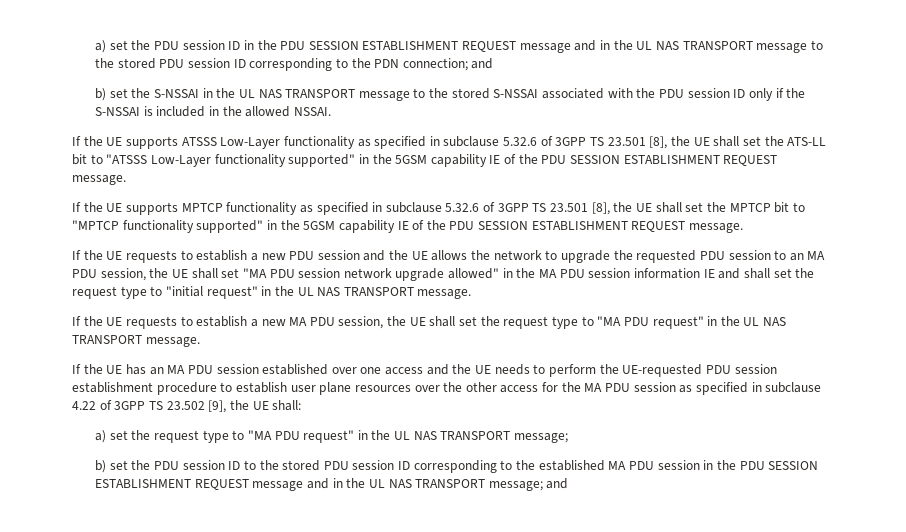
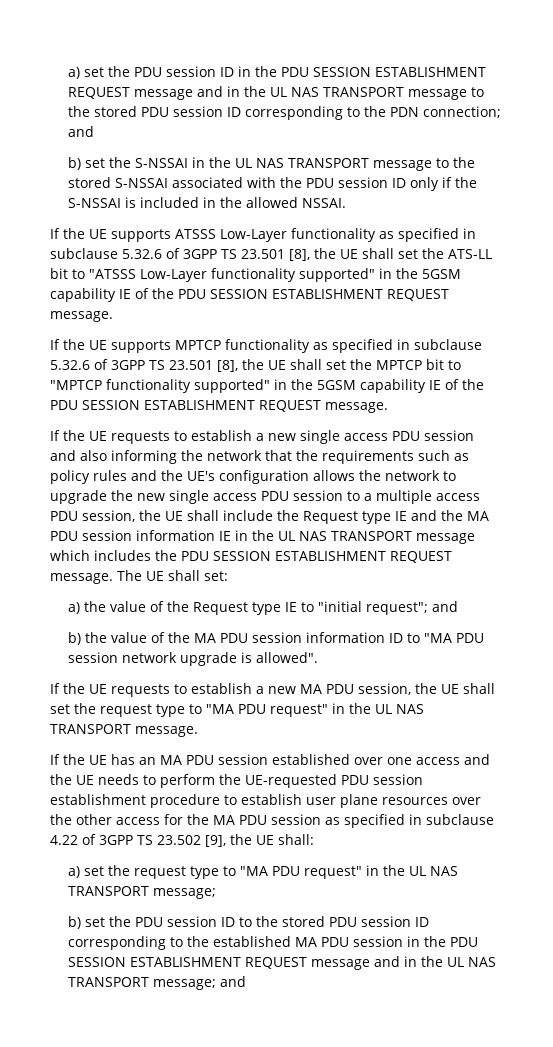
- If the UE requests to establish a new PDU session and the UE allows the network to upgrade the requested PDU session to an MA PDU session, the UE shall set "MA PDU session network upgrade allowed" in the MA PDU session information IE and shall set the request type to "initial request" in the UL NAS TRANSPORT message.
+ If the UE requests to establish a new single access PDU session and also informing the network that the requirements such as policy rules and the UE's configuration allows the network to upgrade the new single access PDU session to a multiple access PDU session, the UE shall include the Request type IE and the MA PDU session information IE in the UL NAS TRANSPORT message which includes the PDU SESSION ESTABLISHMENT REQUEST message. The UE shall set:
+ a) the value of the Request type IE to "initial request"; and
+ b) the value of the MA PDU session information ID to "MA PDU session network upgrade is allowed".

